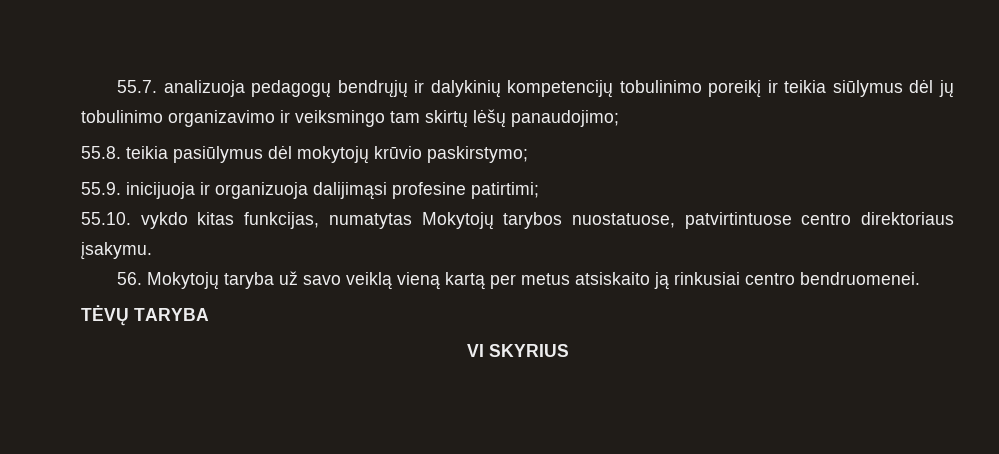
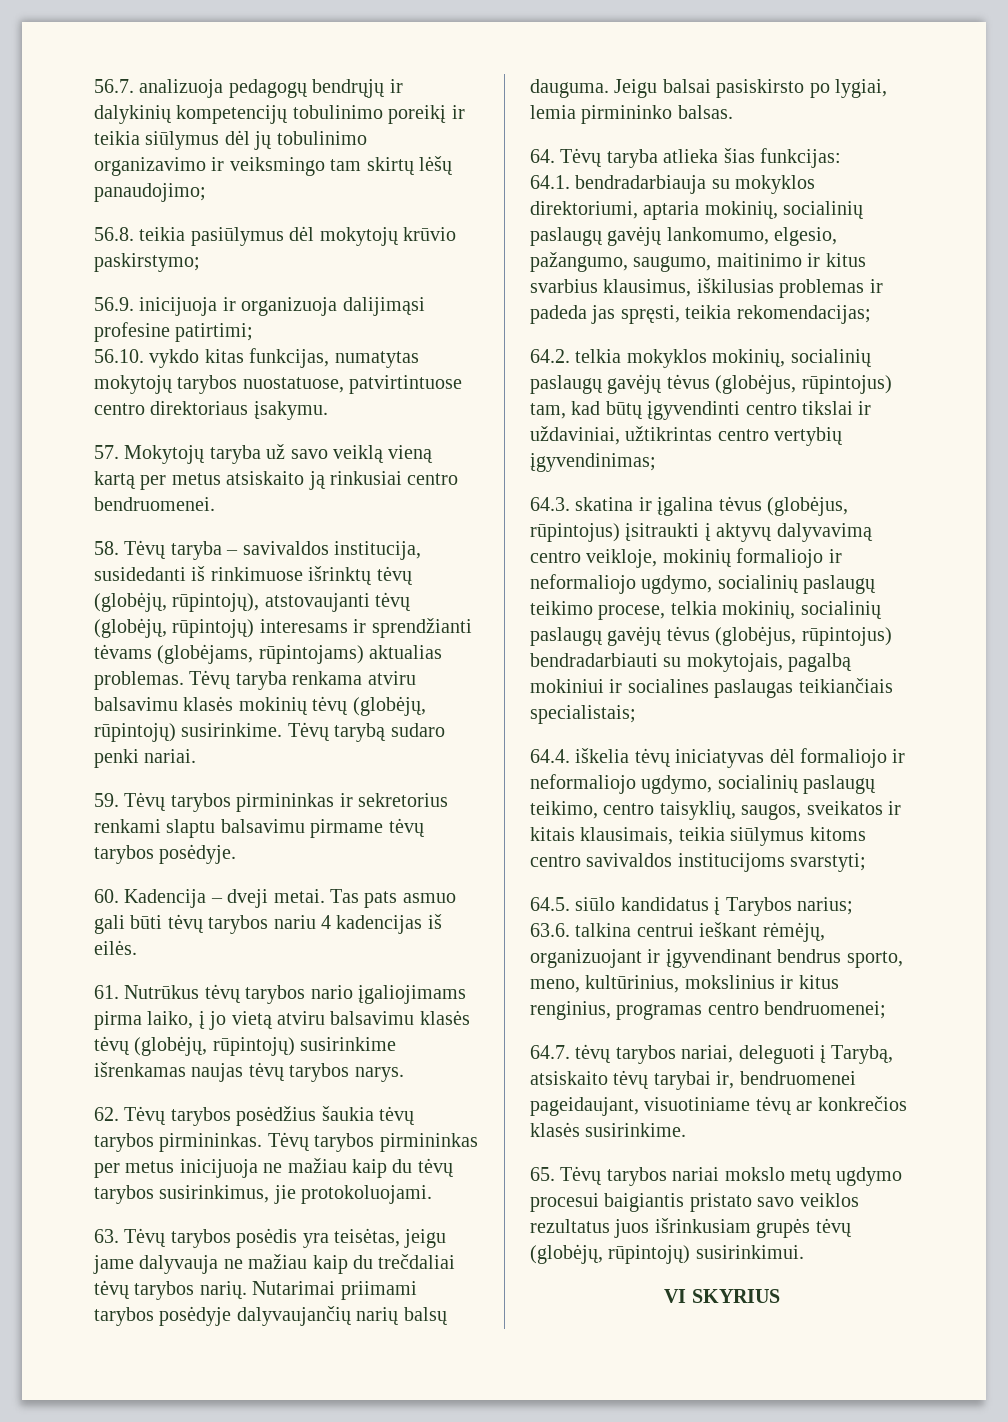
- 55.7. analizuoja pedagogų bendrųjų ir dalykinių kompetencijų tobulinimo poreikį ir teikia siūlymus dėl jų tobulinimo organizavimo ir veiksmingo tam skirtų lėšų panaudojimo;
+ 56.7. analizuoja pedagogų bendrųjų ir dalykinių kompetencijų tobulinimo poreikį ir teikia siūlymus dėl jų tobulinimo organizavimo ir veiksmingo tam skirtų lėšų panaudojimo;
- 55.8. teikia pasiūlymus dėl mokytojų krūvio paskirstymo;
+ 56.8. teikia pasiūlymus dėl mokytojų krūvio paskirstymo;
- 55.9. inicijuoja ir organizuoja dalijimąsi profesine patirtimi;
+ 56.9. inicijuoja ir organizuoja dalijimąsi profesine patirtimi;
- 55.10. vykdo kitas funkcijas, numatytas Mokytojų tarybos nuostatuose, patvirtintuose centro direktoriaus įsakymu.
+ 56.10. vykdo kitas funkcijas, numatytas mokytojų tarybos nuostatuose, patvirtintuose centro direktoriaus įsakymu.
- 56. Mokytojų taryba už savo veiklą vieną kartą per metus atsiskaito ją rinkusiai centro bendruomenei.
+ 57. Mokytojų taryba už savo veiklą vieną kartą per metus atsiskaito ją rinkusiai centro bendruomenei.
- TĖVŲ TARYBA
+ 58. Tėvų taryba – savivaldos institucija, susidedanti iš rinkimuose išrinktų tėvų (globėjų, rūpintojų), atstovaujanti tėvų (globėjų, rūpintojų) interesams ir sprendžianti tėvams (globėjams, rūpintojams) aktualias problemas. Tėvų taryba renkama atviru balsavimu klasės mokinių tėvų (globėjų, rūpintojų) susirinkime. Tėvų tarybą sudaro penki nariai.
+ 59. Tėvų tarybos pirmininkas ir sekretorius renkami slaptu balsavimu pirmame tėvų tarybos posėdyje.
+ 60. Kadencija – dveji metai. Tas pats asmuo gali būti tėvų tarybos nariu 4 kadencijas iš eilės.
+ 61. Nutrūkus tėvų tarybos nario įgaliojimams pirma laiko, į jo vietą atviru balsavimu klasės tėvų (globėjų, rūpintojų) susirinkime išrenkamas naujas tėvų tarybos narys.
+ 62. Tėvų tarybos posėdžius šaukia tėvų tarybos pirmininkas. Tėvų tarybos pirmininkas per metus inicijuoja ne mažiau kaip du tėvų tarybos susirinkimus, jie protokoluojami.
+ 63. Tėvų tarybos posėdis yra teisėtas, jeigu jame dalyvauja ne mažiau kaip du trečdaliai tėvų tarybos narių. Nutarimai priimami tarybos posėdyje dalyvaujančių narių balsų dauguma. Jeigu balsai pasiskirsto po lygiai, lemia pirmininko balsas.
+ 64. Tėvų taryba atlieka šias funkcijas:
+ 64.1. bendradarbiauja su mokyklos direktoriumi, aptaria mokinių, socialinių paslaugų gavėjų lankomumo, elgesio, pažangumo, saugumo, maitinimo ir kitus svarbius klausimus, iškilusias problemas ir padeda jas spręsti, teikia rekomendacijas;
+ 64.2. telkia mokyklos mokinių, socialinių paslaugų gavėjų tėvus (globėjus, rūpintojus) tam, kad būtų įgyvendinti centro tikslai ir uždaviniai, užtikrintas centro vertybių įgyvendinimas;
+ 64.3. skatina ir įgalina tėvus (globėjus, rūpintojus) įsitraukti į aktyvų dalyvavimą centro veikloje, mokinių formaliojo ir neformaliojo ugdymo, socialinių paslaugų teikimo procese, telkia mokinių, socialinių paslaugų gavėjų tėvus (globėjus, rūpintojus) bendradarbiauti su mokytojais, pagalbą mokiniui ir socialines paslaugas teikiančiais specialistais;
+ 64.4. iškelia tėvų iniciatyvas dėl formaliojo ir neformaliojo ugdymo, socialinių paslaugų teikimo, centro taisyklių, saugos, sveikatos ir kitais klausimais, teikia siūlymus kitoms centro savivaldos institucijoms svarstyti;
+ 64.5. siūlo kandidatus į Tarybos narius;
+ 63.6. talkina centrui ieškant rėmėjų, organizuojant ir įgyvendinant bendrus sporto, meno, kultūrinius, mokslinius ir kitus renginius, programas centro bendruomenei;
+ 64.7. tėvų tarybos nariai, deleguoti į Tarybą, atsiskaito tėvų tarybai ir, bendruomenei pageidaujant, visuotiniame tėvų ar konkrečios klasės susirinkime.
+ 65. Tėvų tarybos nariai mokslo metų ugdymo procesui baigiantis pristato savo veiklos rezultatus juos išrinkusiam grupės tėvų (globėjų, rūpintojų) susirinkimui.

